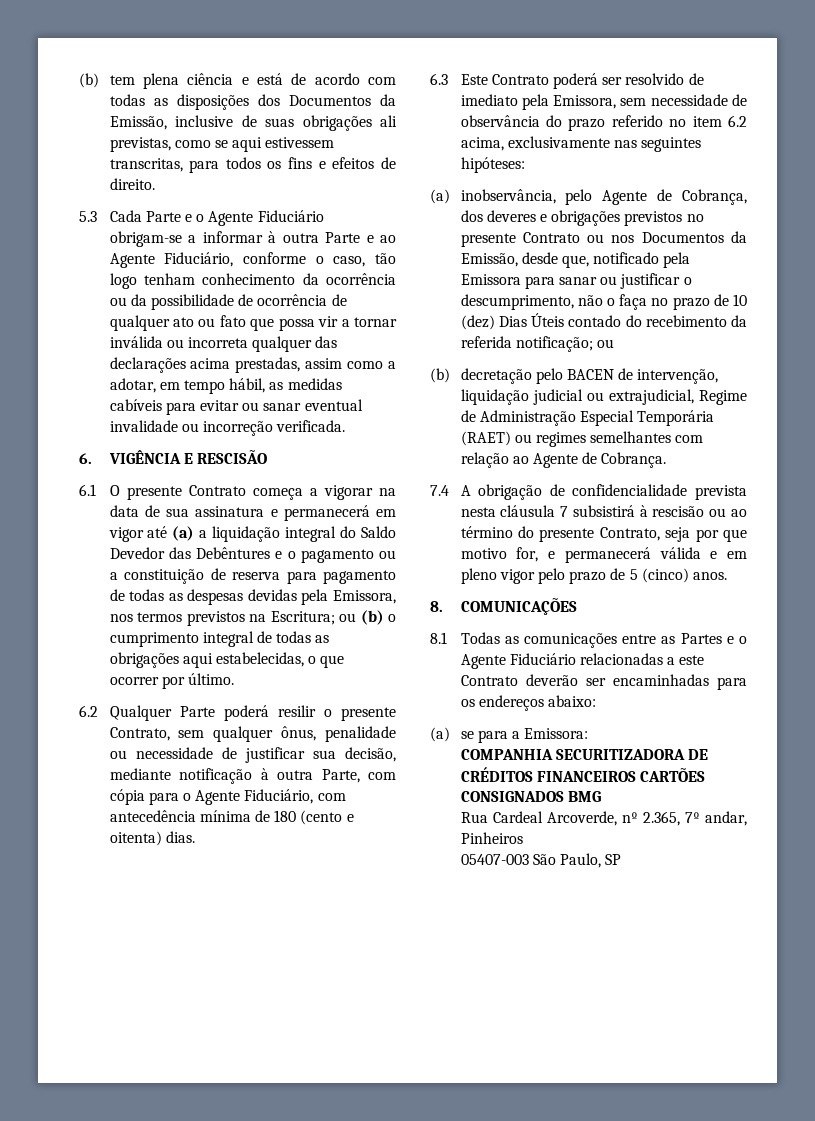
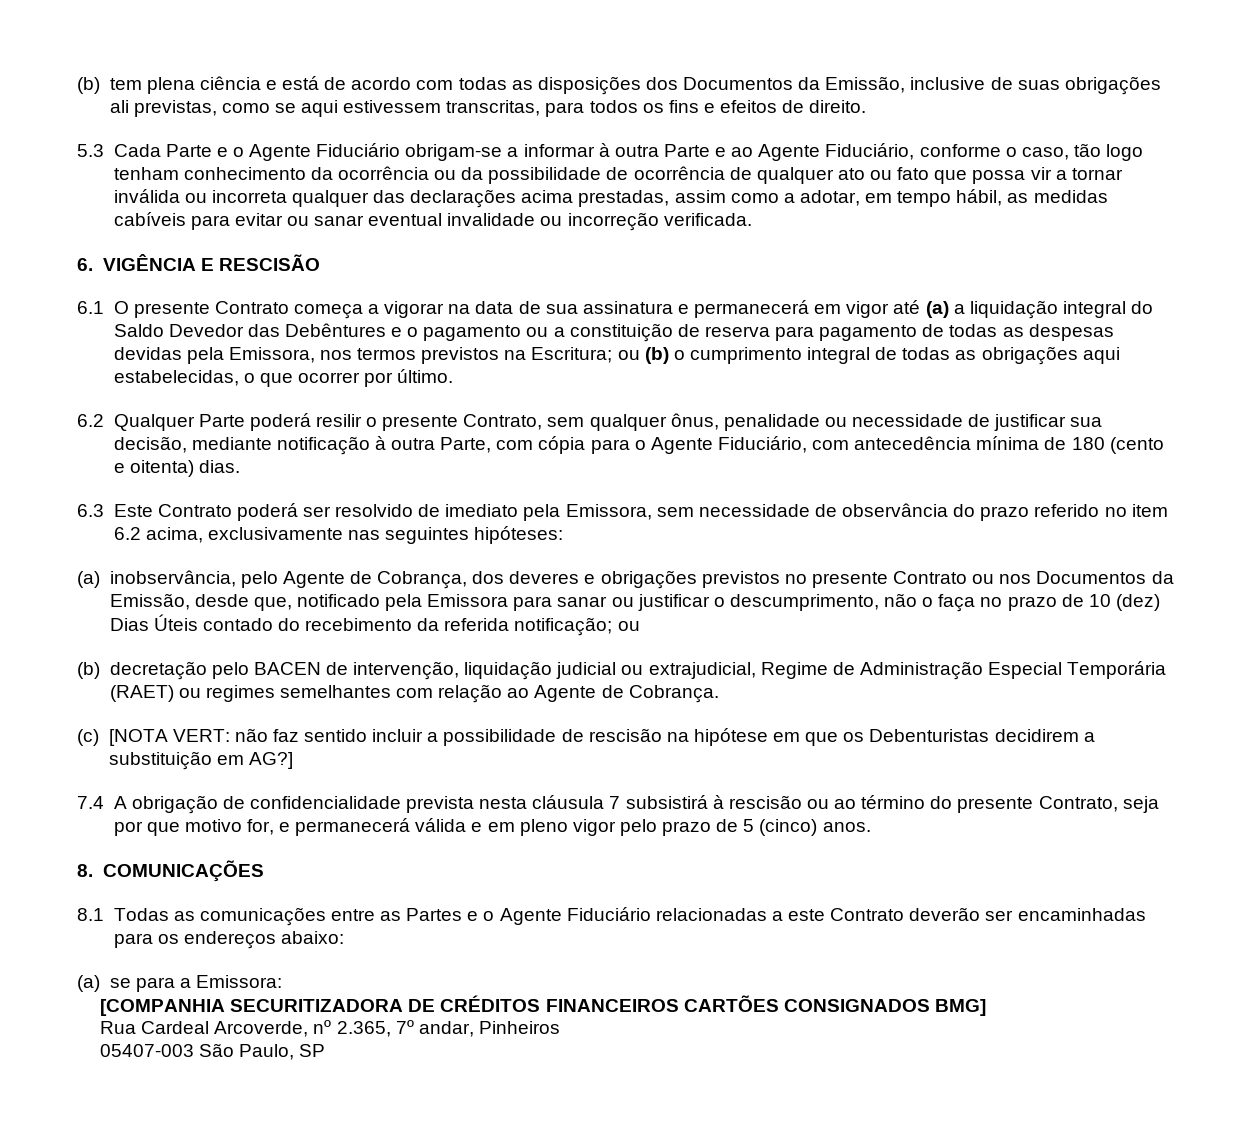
+ (c) [NOTA VERT: não faz sentido incluir a possibilidade de rescisão na hipótese em que os Debenturistas decidirem a substituição em AG?]
- COMPANHIA SECURITIZADORA DE CRÉDITOS FINANCEIROS CARTÕES CONSIGNADOS BMG
+ [COMPANHIA SECURITIZADORA DE CRÉDITOS FINANCEIROS CARTÕES CONSIGNADOS BMG]

